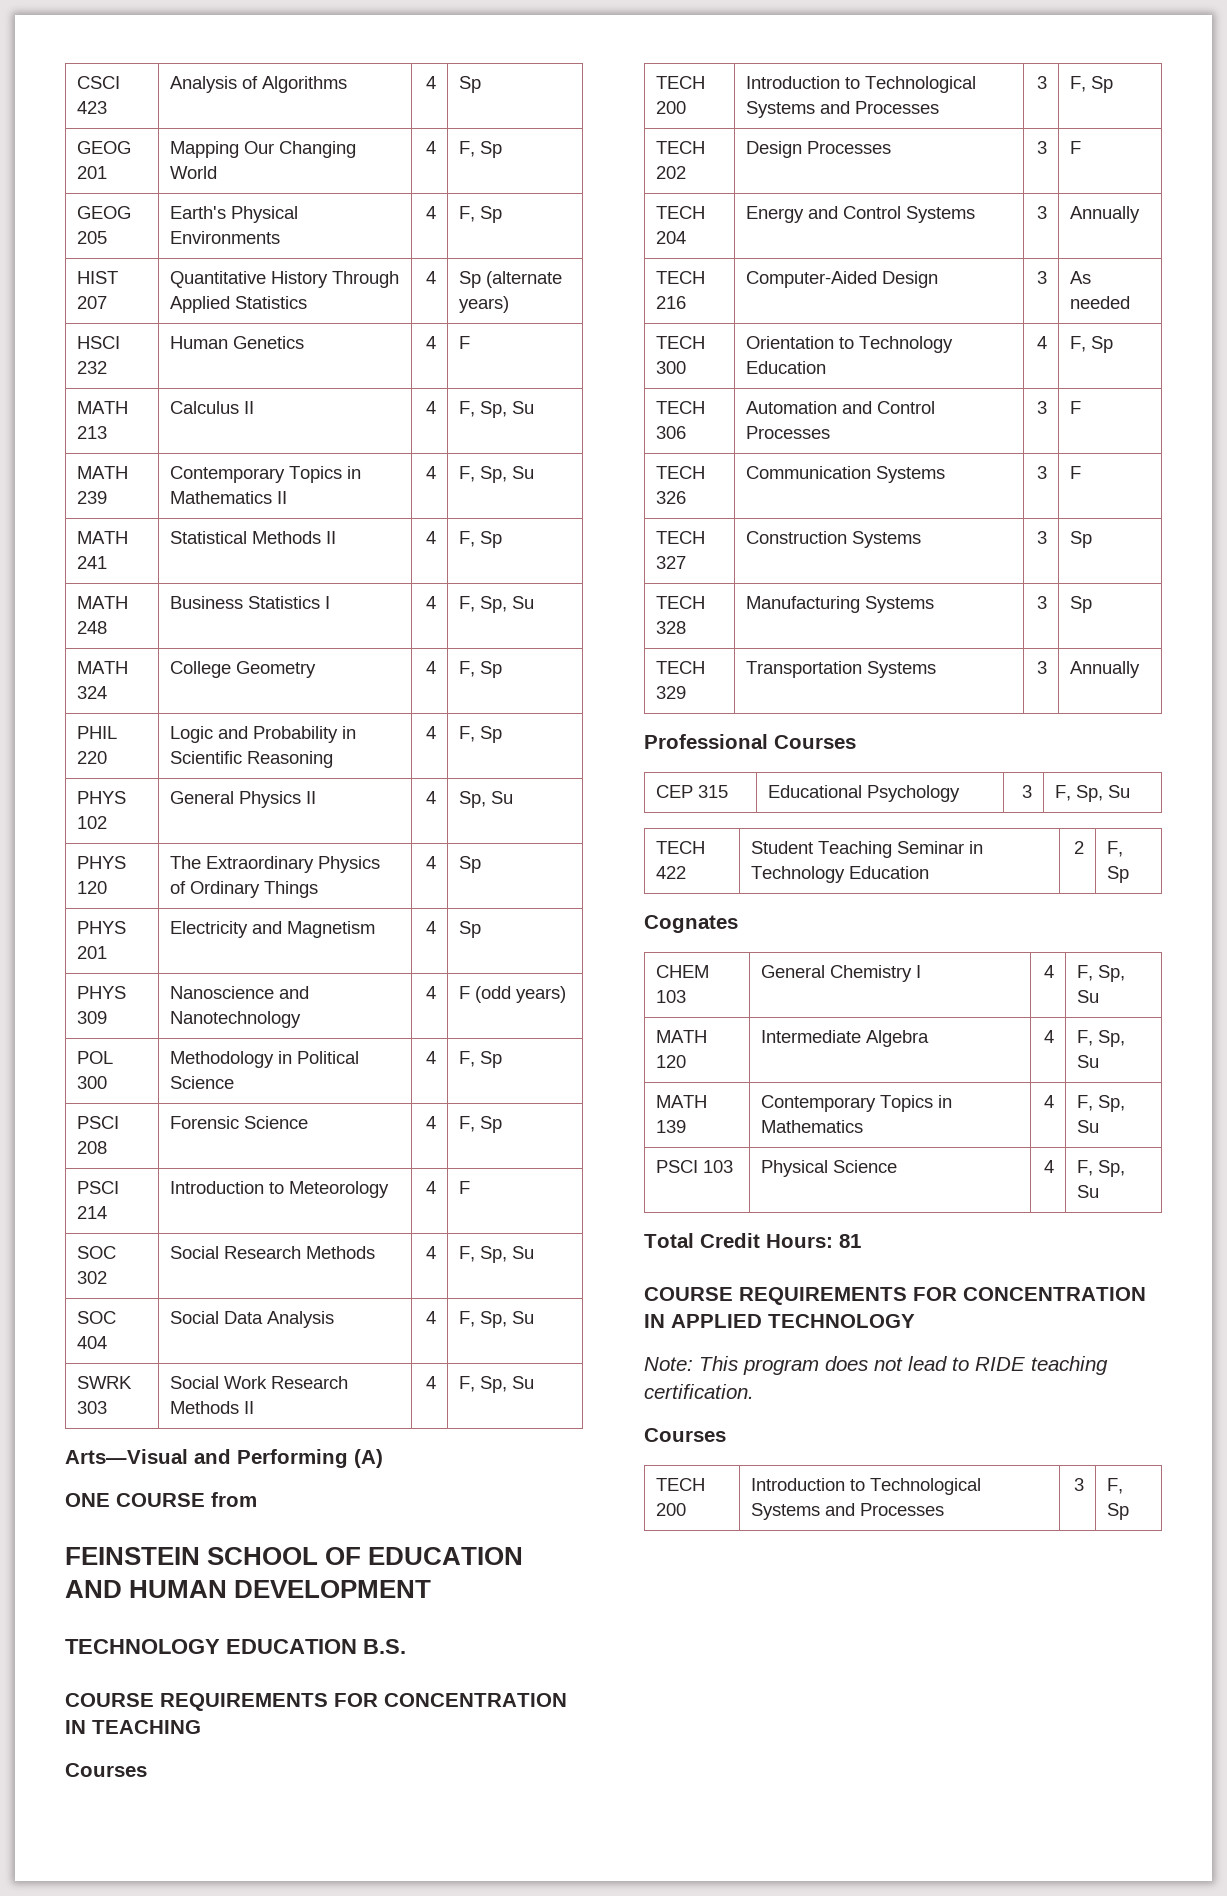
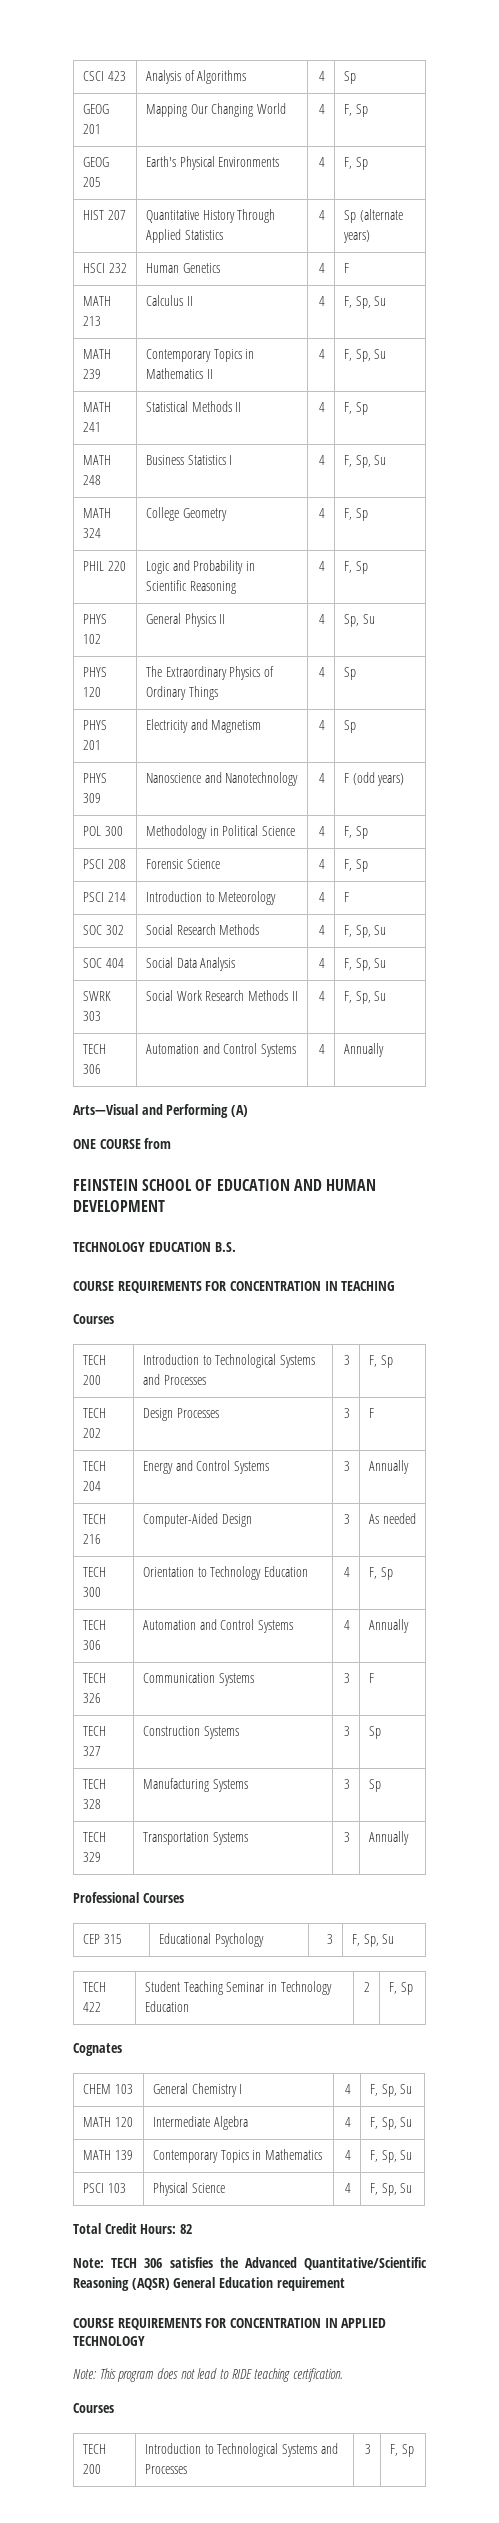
  SWRK 303 | Social Work Research Methods II | 4 | F, Sp, Su
+ TECH 306 | Automation and Control Systems | 4 | Annually
  TECH 300 | Orientation to Technology Education | 4 | F, Sp
- TECH 306 | Automation and Control Processes | 3 | F
+ TECH 306 | Automation and Control Systems | 4 | Annually
- Total Credit Hours: 81
+ Total Credit Hours: 82
+ Note: TECH 306 satisfies the Advanced Quantitative/Scientific Reasoning (AQSR) General Education requirement

